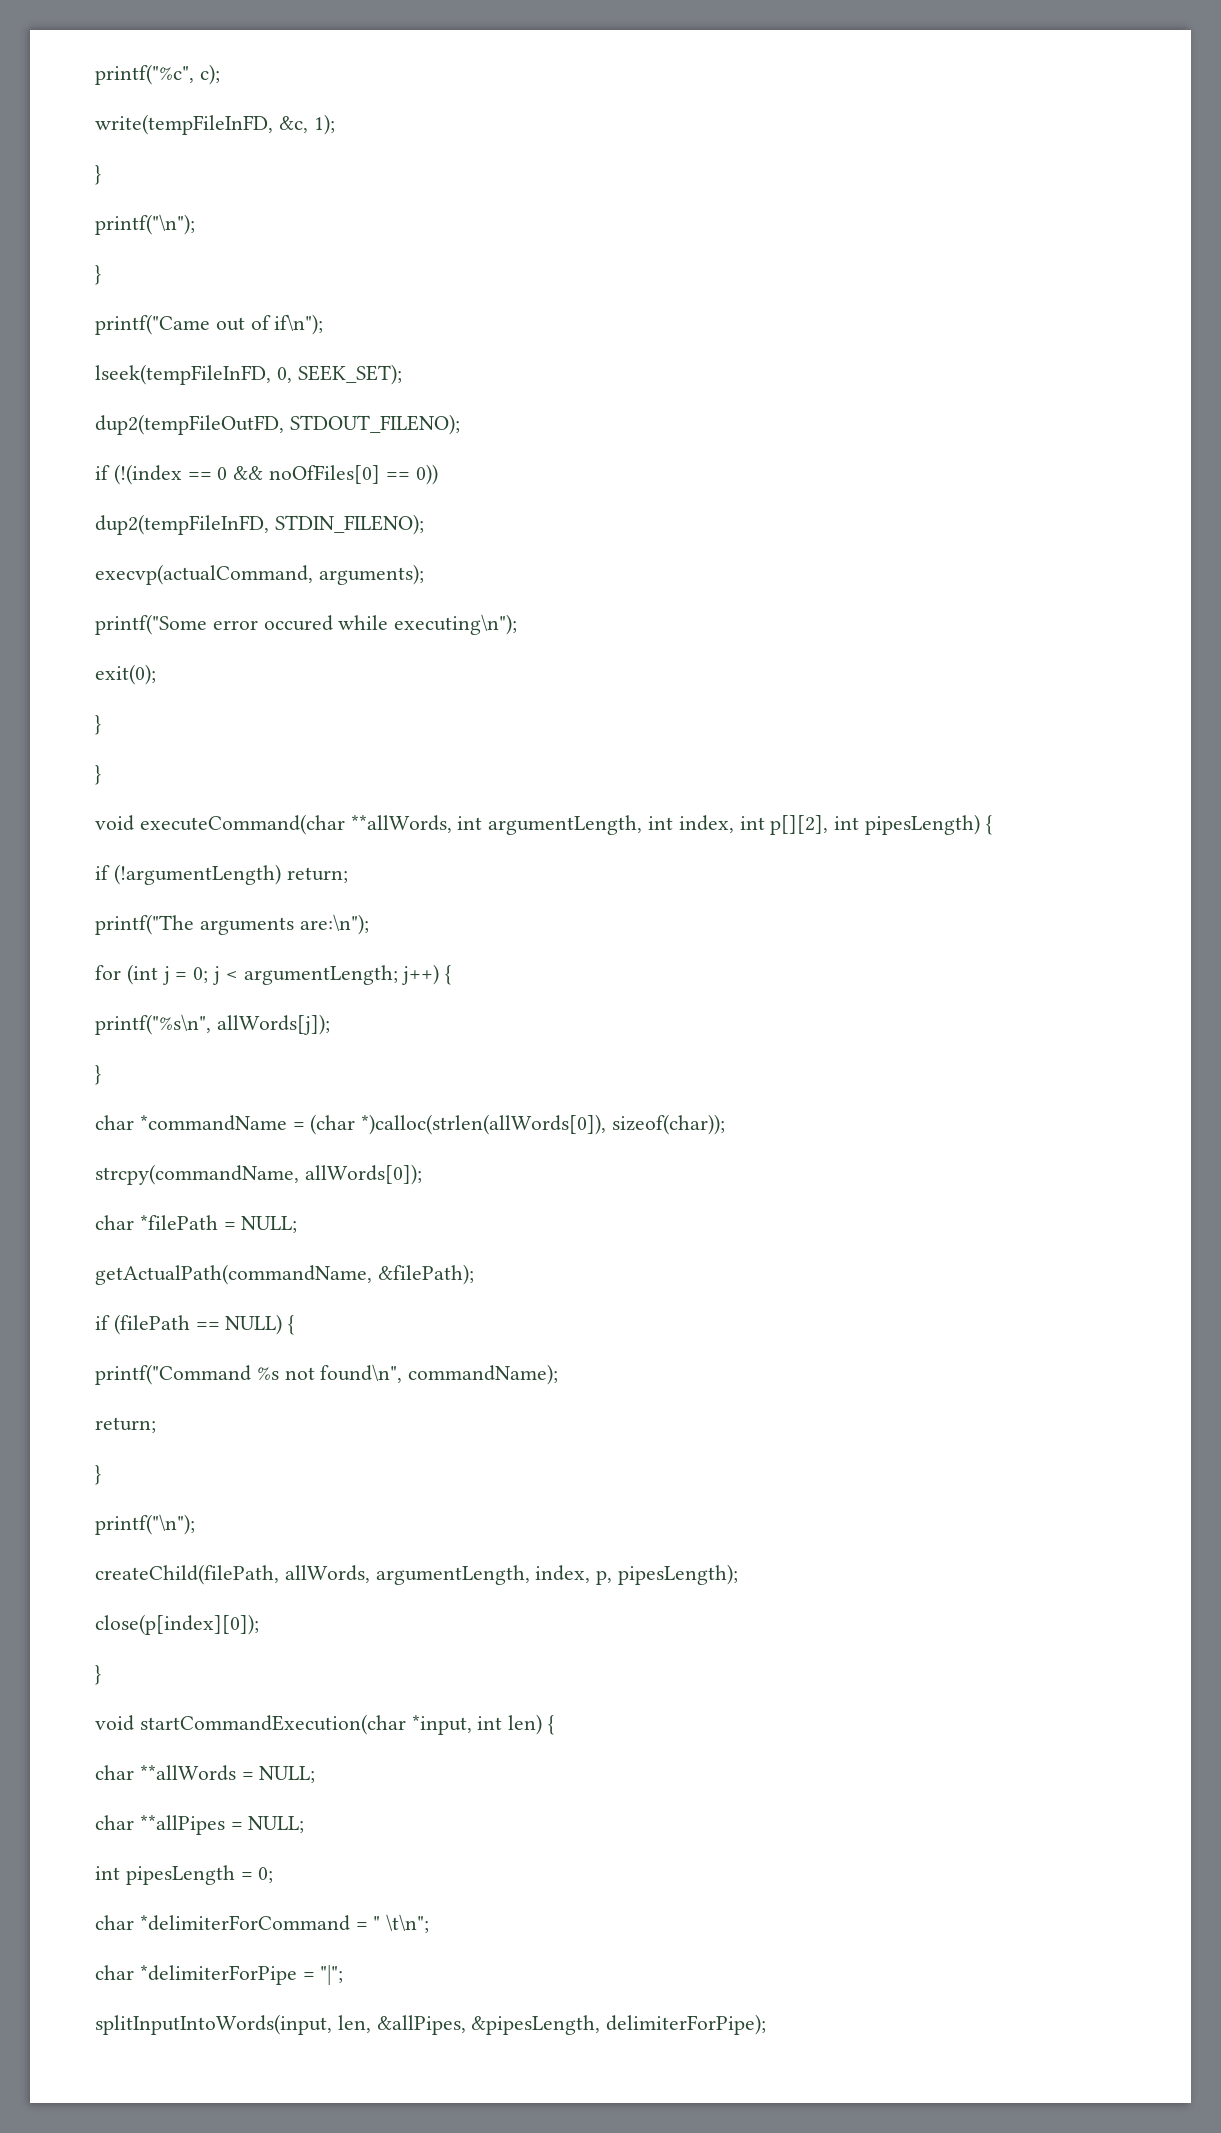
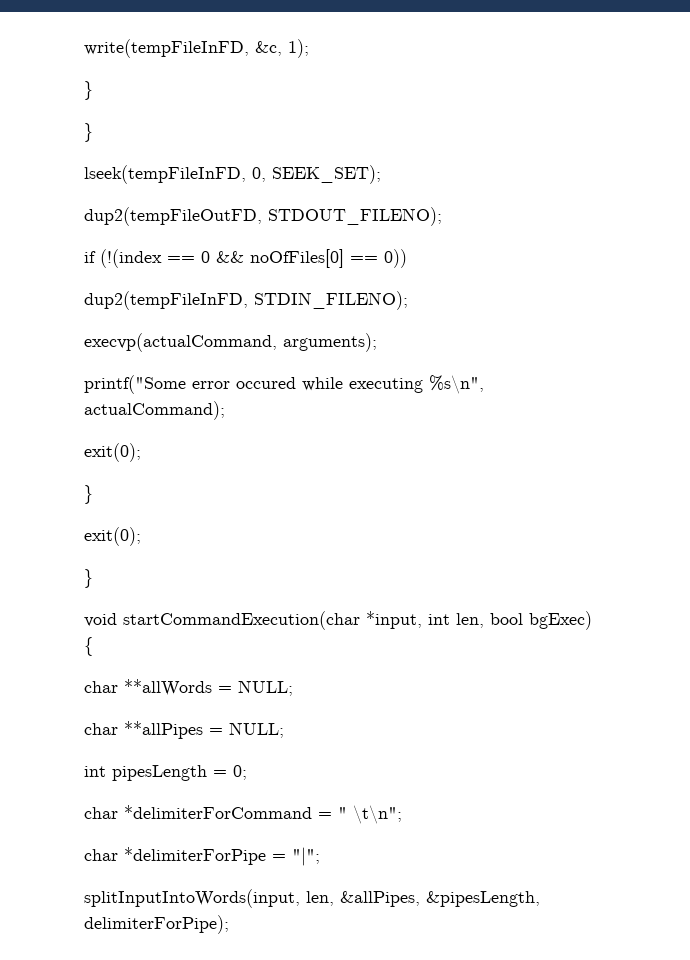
- printf("%c", c);
  write(tempFileInFD, &c, 1);
  }
- printf("\n");
  }
- printf("Came out of if\n");
- printf("Some error occured while executing\n");
+ printf("Some error occured while executing %s\n", actualCommand);
  exit(0);
  }
- }
- void executeCommand(char **allWords, int argumentLength, int index, int p[][2], int pipesLength) {
- if (!argumentLength) return;
- printf("The arguments are:\n");
- for (int j = 0; j < argumentLength; j++) {
- printf("%s\n", allWords[j]);
- }
- char *commandName = (char *)calloc(strlen(allWords[0]), sizeof(char));
- strcpy(commandName, allWords[0]);
- char *filePath = NULL;
- getActualPath(commandName, &filePath);
- if (filePath == NULL) {
- printf("Command %s not found\n", commandName);
- return;
- }
- printf("\n");
- createChild(filePath, allWords, argumentLength, index, p, pipesLength);
- close(p[index][0]);
+ exit(0);
- void startCommandExecution(char *input, int len) {
+ void startCommandExecution(char *input, int len, bool bgExec) {

